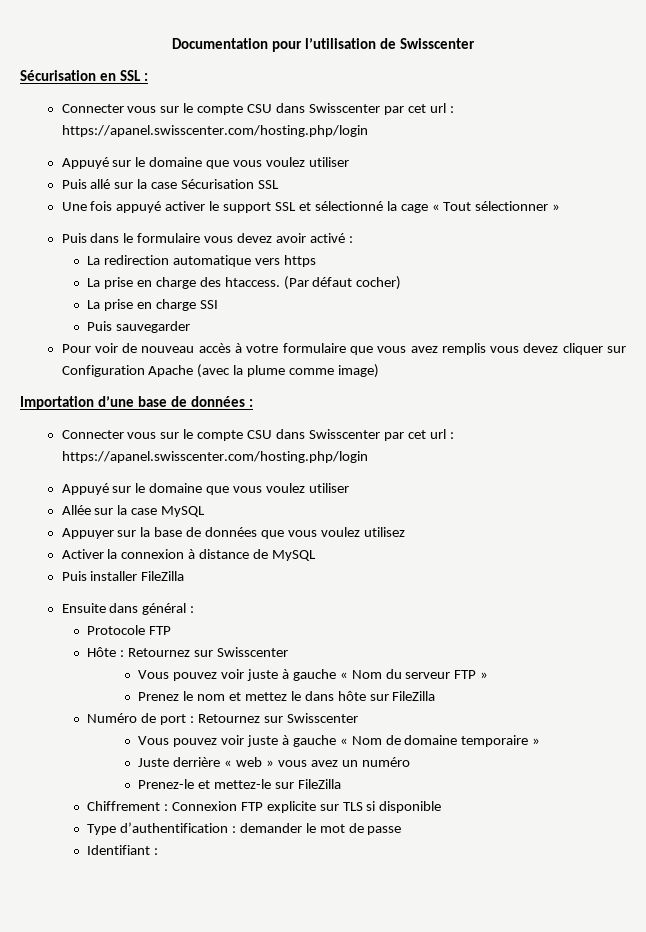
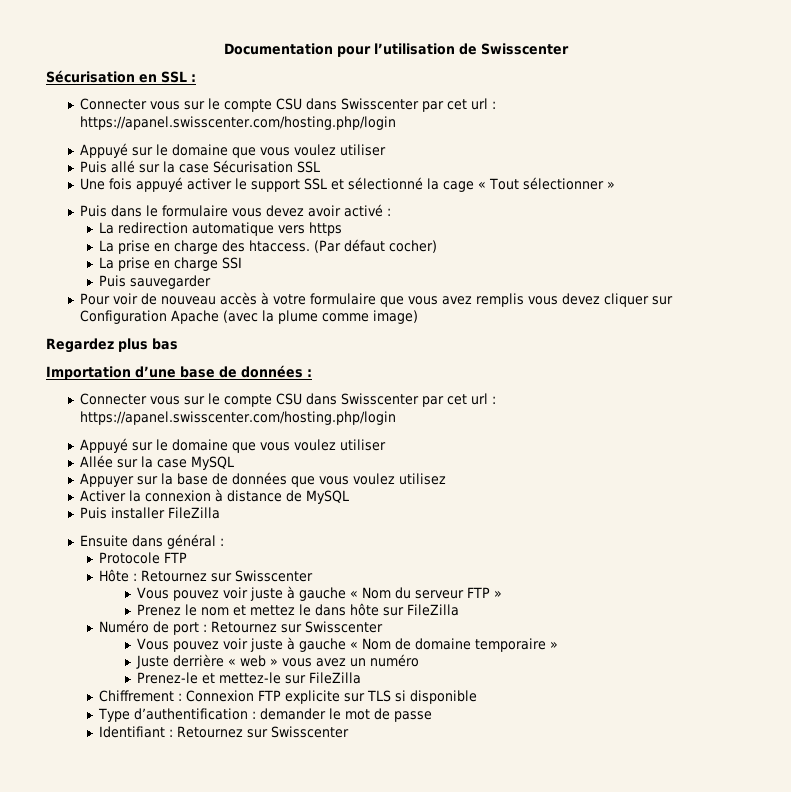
+ Regardez plus bas
- Identifiant :
+ Identifiant : Retournez sur Swisscenter

